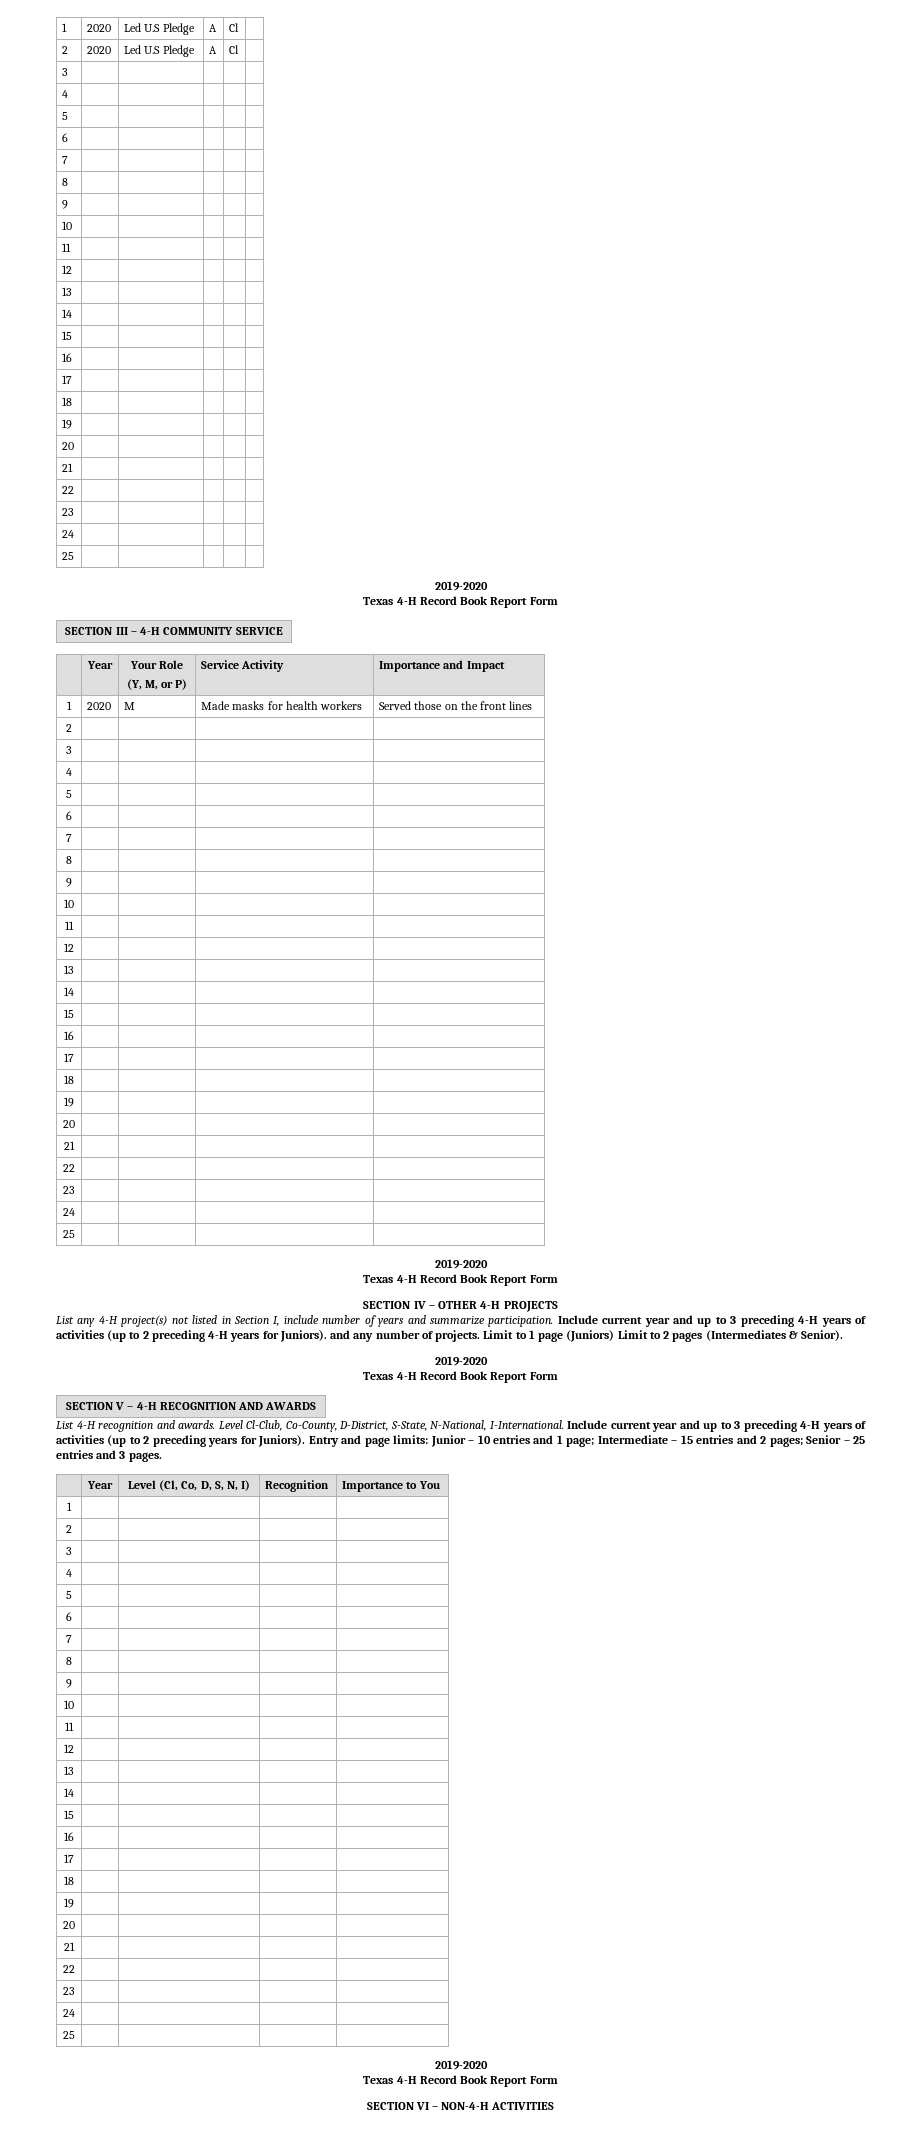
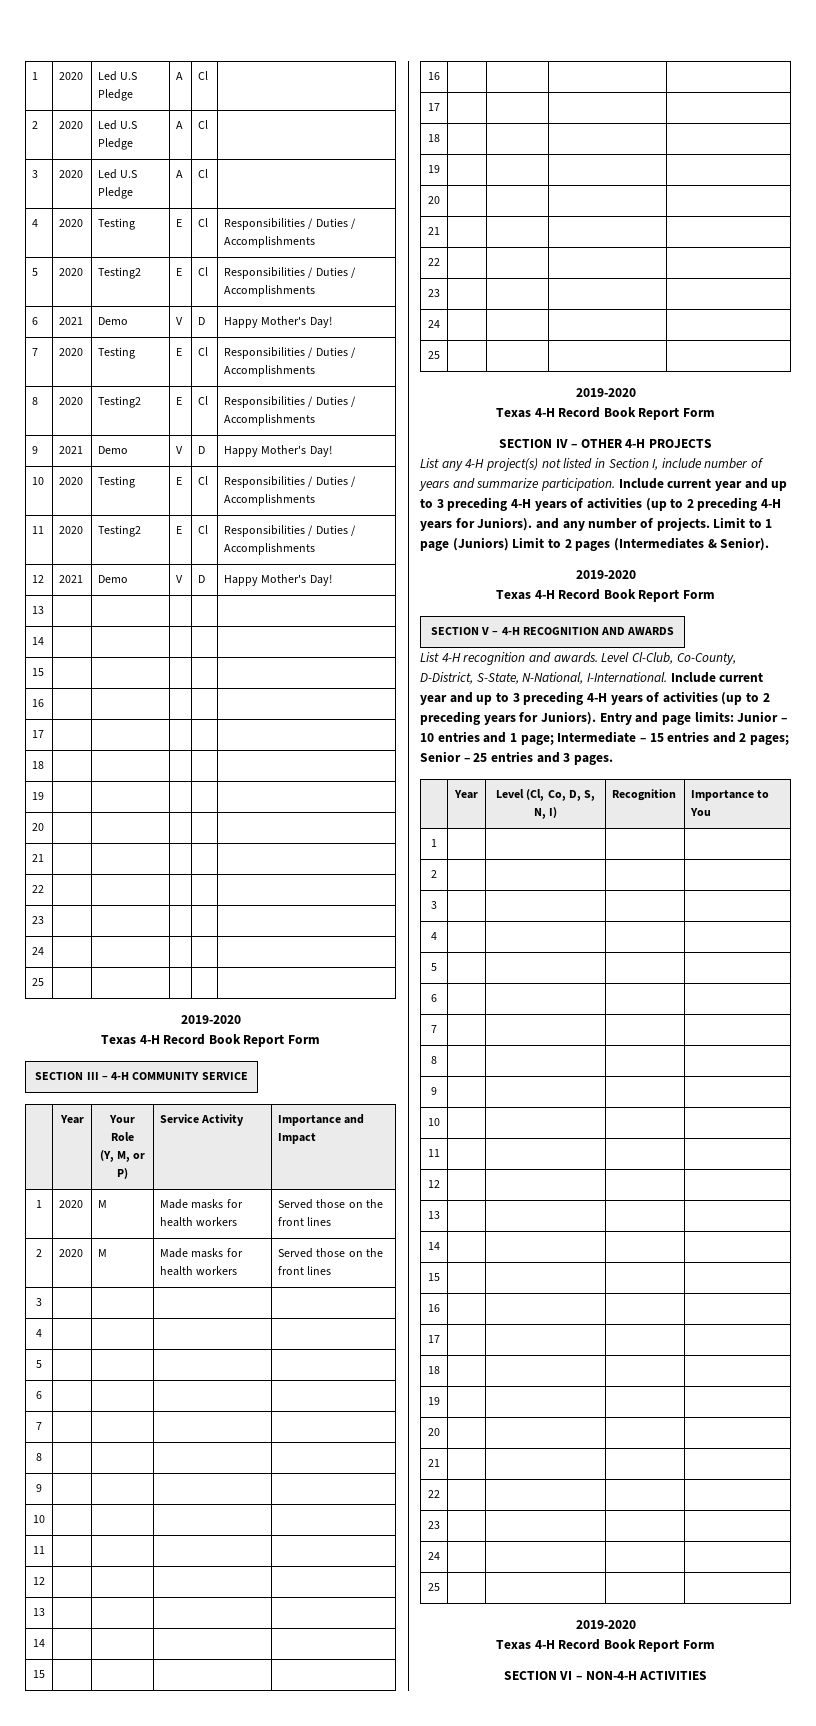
- 3 | | | | |
- 4 | | | | |
- 5 | | | | |
- 6 | | | | |
- 7 | | | | |
- 8 | | | | |
- 9 | | | | |
- 10 | | | | |
- 11 | | | | |
- 12 | | | | |
+ 3 | 2020 | Led U.S Pledge | A | Cl |
+ 4 | 2020 | Testing | E | Cl | Responsibilities / Duties / Accomplishments
+ 5 | 2020 | Testing2 | E | Cl | Responsibilities / Duties / Accomplishments
+ 6 | 2021 | Demo | V | D | Happy Mother's Day!
+ 7 | 2020 | Testing | E | Cl | Responsibilities / Duties / Accomplishments
+ 8 | 2020 | Testing2 | E | Cl | Responsibilities / Duties / Accomplishments
+ 9 | 2021 | Demo | V | D | Happy Mother's Day!
+ 10 | 2020 | Testing | E | Cl | Responsibilities / Duties / Accomplishments
+ 11 | 2020 | Testing2 | E | Cl | Responsibilities / Duties / Accomplishments
+ 12 | 2021 | Demo | V | D | Happy Mother's Day!
  1 | 2020 | M | Made masks for health workers | Served those on the front lines
- 2 | | | |
+ 2 | 2020 | M | Made masks for health workers | Served those on the front lines

